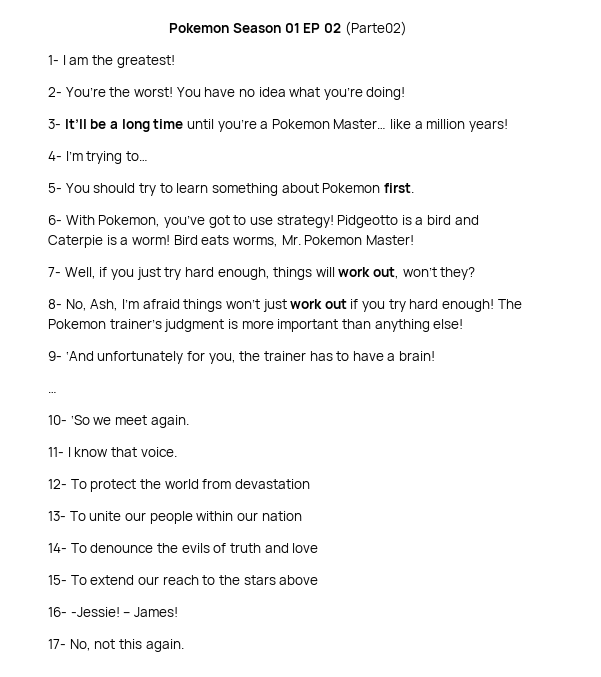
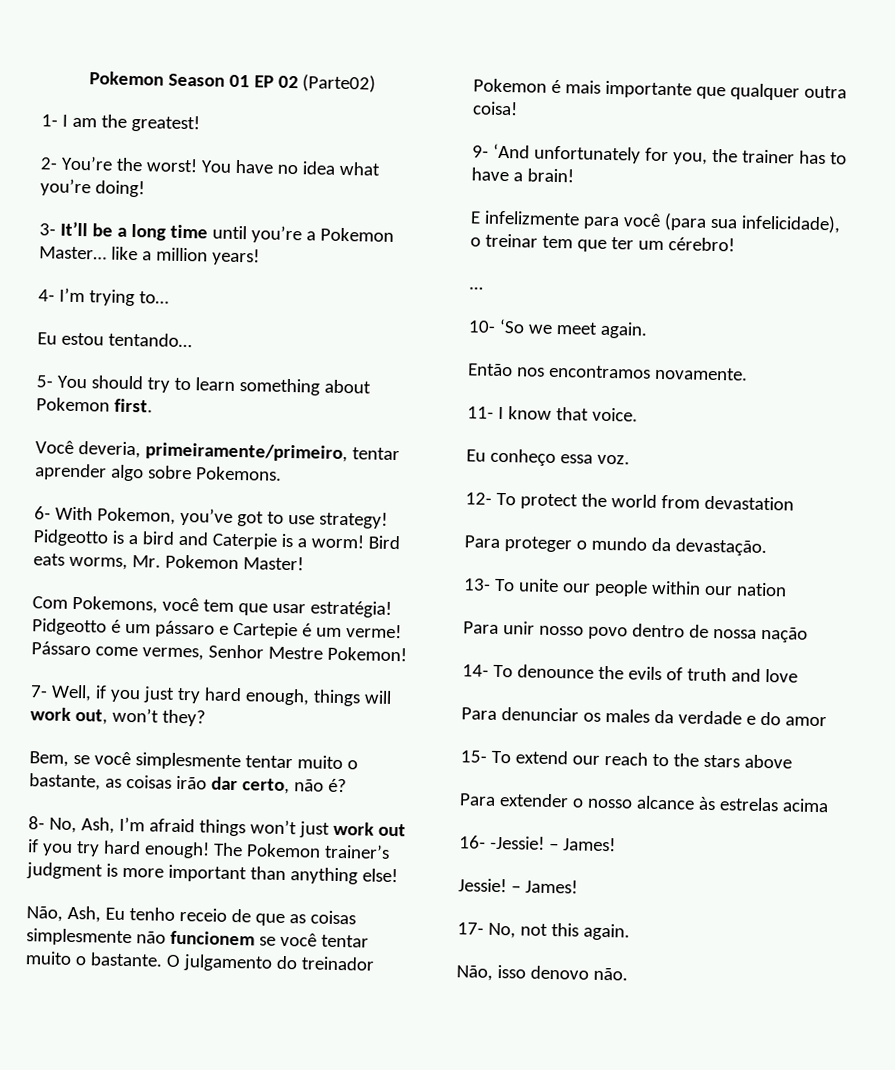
+ Eu estou tentando…
+ Você deveria, primeiramente/primeiro, tentar aprender algo sobre Pokemons.
+ Com Pokemons, você tem que usar estratégia! Pidgeotto é um pássaro e Cartepie é um verme! Pássaro come vermes, Senhor Mestre Pokemon!
+ Bem, se você simplesmente tentar muito o bastante, as coisas irão dar certo, não é?
+ Não, Ash, Eu tenho receio de que as coisas simplesmente não funcionem se você tentar muito o bastante. O julgamento do treinador Pokemon é mais importante que qualquer outra coisa!
+ E infelizmente para você (para sua infelicidade), o treinar tem que ter um cérebro!
+ Então nos encontramos novamente.
+ Eu conheço essa voz.
+ Para proteger o mundo da devastação.
+ Para unir nosso povo dentro de nossa nação
+ Para denunciar os males da verdade e do amor
+ Para extender o nosso alcance às estrelas acima
+ Jessie! – James!
+ Não, isso denovo não.

